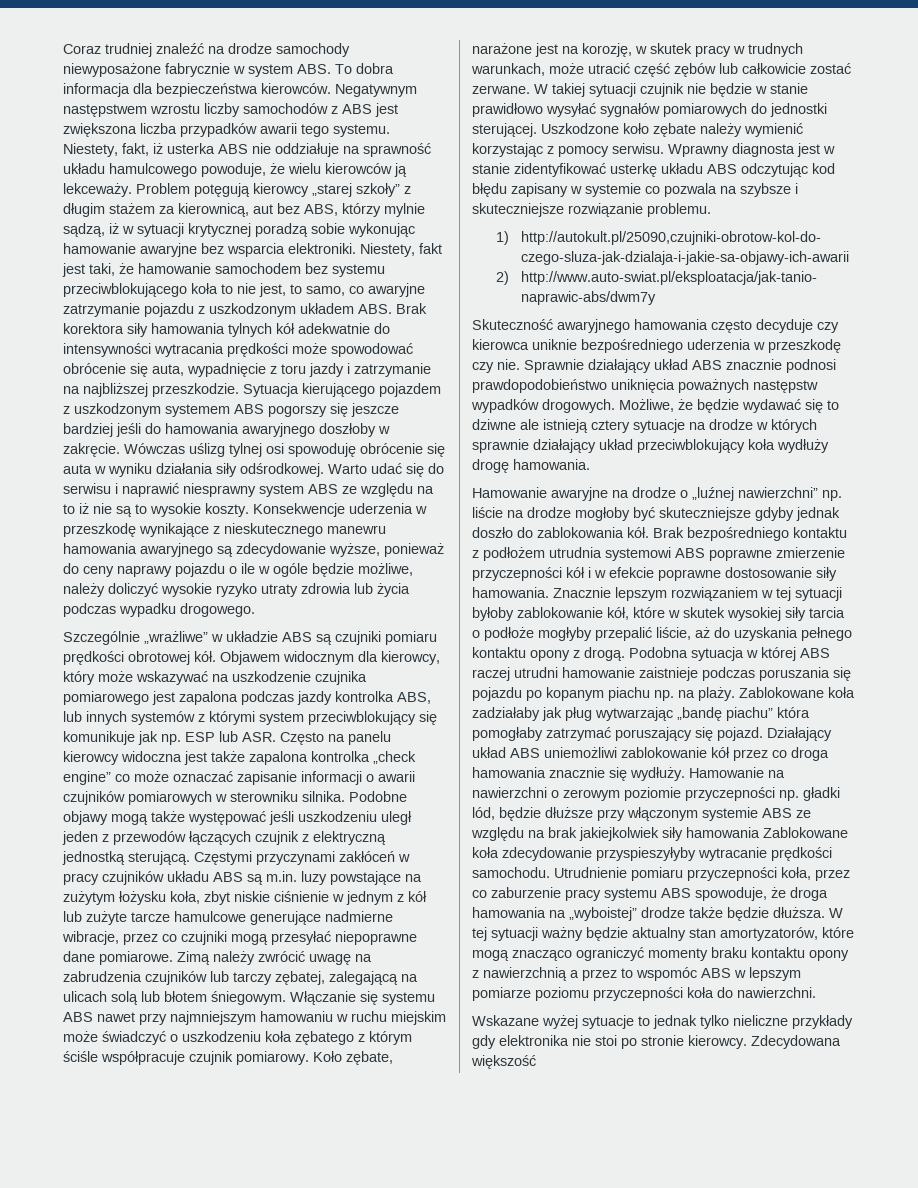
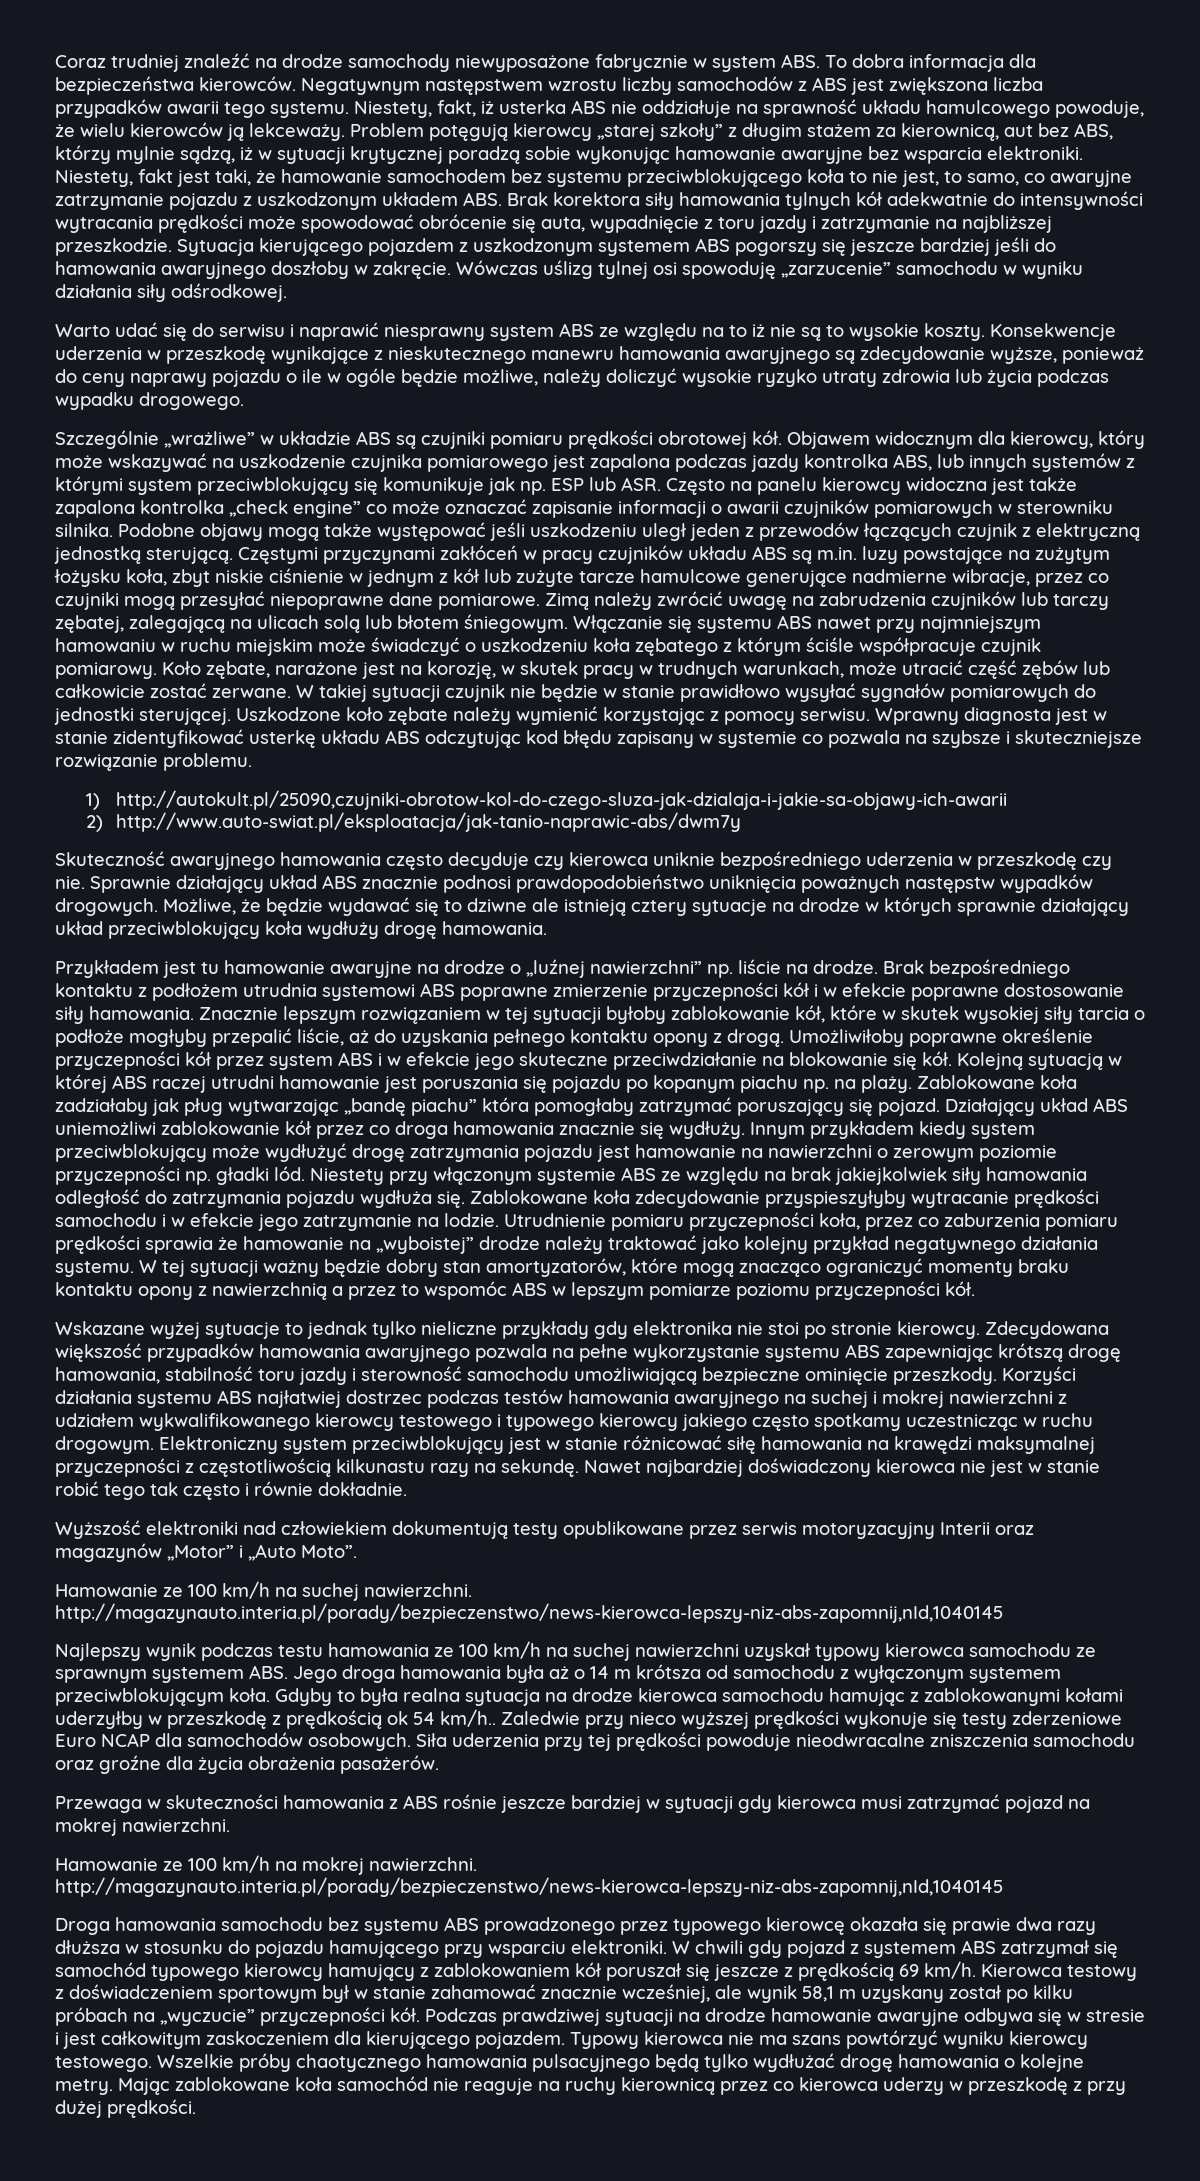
- Wówczas uślizg tylnej osi spowoduję obrócenie się auta w wyniku działania siły odśrodkowej. Warto udać się do serwisu i naprawić niesprawny system ABS ze względu na to iż nie są to wysokie koszty.
+ Wówczas uślizg tylnej osi spowoduję „zarzucenie” samochodu w wyniku działania siły odśrodkowej.
+ Warto udać się do serwisu i naprawić niesprawny system ABS ze względu na to iż nie są to wysokie koszty.
- Hamowanie awaryjne na drodze o „luźnej nawierzchni” np. liście na drodze mogłoby być skuteczniejsze gdyby jednak doszło do zablokowania kół.
+ Przykładem jest tu hamowanie awaryjne na drodze o „luźnej nawierzchni” np. liście na drodze.
- Podobna sytuacja w której ABS raczej utrudni hamowanie zaistnieje podczas poruszania się pojazdu po kopanym piachu np. na plaży.
+ Umożliwiłoby poprawne określenie przyczepności kół przez system ABS i w efekcie jego skuteczne przeciwdziałanie na blokowanie się kół. Kolejną sytuacją w której ABS raczej utrudni hamowanie jest poruszania się pojazdu po kopanym piachu np. na plaży.
- Hamowanie na nawierzchni o zerowym poziomie przyczepności np. gładki lód, będzie dłuższe przy włączonym systemie ABS ze względu na brak jakiejkolwiek siły hamowania Zablokowane koła zdecydowanie przyspieszyłyby wytracanie prędkości samochodu.
+ Innym przykładem kiedy system przeciwblokujący może wydłużyć drogę zatrzymania pojazdu jest hamowanie na nawierzchni o zerowym poziomie przyczepności np. gładki lód. Niestety przy włączonym systemie ABS ze względu na brak jakiejkolwiek siły hamowania odległość do zatrzymania pojazdu wydłuża się. Zablokowane koła zdecydowanie przyspieszyłyby wytracanie prędkości samochodu i w efekcie jego zatrzymanie na lodzie.
- Utrudnienie pomiaru przyczepności koła, przez co zaburzenie pracy systemu ABS spowoduje, że droga hamowania na „wyboistej” drodze także będzie dłuższa.
+ Utrudnienie pomiaru przyczepności koła, przez co zaburzenia pomiaru prędkości sprawia że hamowanie na „wyboistej” drodze należy traktować jako kolejny przykład negatywnego działania systemu.
- W tej sytuacji ważny będzie aktualny stan amortyzatorów, które mogą znacząco ograniczyć momenty braku kontaktu opony z nawierzchnią a przez to wspomóc ABS w lepszym pomiarze poziomu przyczepności koła do nawierzchni.
+ W tej sytuacji ważny będzie dobry stan amortyzatorów, które mogą znacząco ograniczyć momenty braku kontaktu opony z nawierzchnią a przez to wspomóc ABS w lepszym pomiarze poziomu przyczepności kół.
- Zdecydowana większość
+ Zdecydowana większość przypadków hamowania awaryjnego pozwala na pełne wykorzystanie systemu ABS zapewniając krótszą drogę hamowania, stabilność toru jazdy i sterowność samochodu umożliwiającą bezpieczne ominięcie przeszkody. Korzyści działania systemu ABS najłatwiej dostrzec podczas testów hamowania awaryjnego na suchej i mokrej nawierzchni z udziałem wykwalifikowanego kierowcy testowego i typowego kierowcy jakiego często spotkamy uczestnicząc w ruchu drogowym. Elektroniczny system przeciwblokujący jest w stanie różnicować siłę hamowania na krawędzi maksymalnej przyczepności z częstotliwością kilkunastu razy na sekundę. Nawet najbardziej doświadczony kierowca nie jest w stanie robić tego tak często i równie dokładnie.
+ Wyższość elektroniki nad człowiekiem dokumentują testy opublikowane przez serwis motoryzacyjny Interii oraz magazynów „Motor” i „Auto Moto”.
+ Hamowanie ze 100 km/h na suchej nawierzchni. http://magazynauto.interia.pl/porady/bezpieczenstwo/news-kierowca-lepszy-niz-abs-zapomnij,nId,1040145
+ Najlepszy wynik podczas testu hamowania ze 100 km/h na suchej nawierzchni uzyskał typowy kierowca samochodu ze sprawnym systemem ABS. Jego droga hamowania była aż o 14 m krótsza od samochodu z wyłączonym systemem przeciwblokującym koła. Gdyby to była realna sytuacja na drodze kierowca samochodu hamując z zablokowanymi kołami uderzyłby w przeszkodę z prędkością ok 54 km/h.. Zaledwie przy nieco wyższej prędkości wykonuje się testy zderzeniowe Euro NCAP dla samochodów osobowych. Siła uderzenia przy tej prędkości powoduje nieodwracalne zniszczenia samochodu oraz groźne dla życia obrażenia pasażerów.
+ Przewaga w skuteczności hamowania z ABS rośnie jeszcze bardziej w sytuacji gdy kierowca musi zatrzymać pojazd na mokrej nawierzchni.
+ Hamowanie ze 100 km/h na mokrej nawierzchni. http://magazynauto.interia.pl/porady/bezpieczenstwo/news-kierowca-lepszy-niz-abs-zapomnij,nId,1040145
+ Droga hamowania samochodu bez systemu ABS prowadzonego przez typowego kierowcę okazała się prawie dwa razy dłuższa w stosunku do pojazdu hamującego przy wsparciu elektroniki. W chwili gdy pojazd z systemem ABS zatrzymał się samochód typowego kierowcy hamujący z zablokowaniem kół poruszał się jeszcze z prędkością 69 km/h. Kierowca testowy z doświadczeniem sportowym był w stanie zahamować znacznie wcześniej, ale wynik 58,1 m uzyskany został po kilku próbach na „wyczucie” przyczepności kół. Podczas prawdziwej sytuacji na drodze hamowanie awaryjne odbywa się w stresie i jest całkowitym zaskoczeniem dla kierującego pojazdem. Typowy kierowca nie ma szans powtórzyć wyniku kierowcy testowego. Wszelkie próby chaotycznego hamowania pulsacyjnego będą tylko wydłużać drogę hamowania o kolejne metry. Mając zablokowane koła samochód nie reaguje na ruchy kierownicą przez co kierowca uderzy w przeszkodę z przy dużej prędkości.

